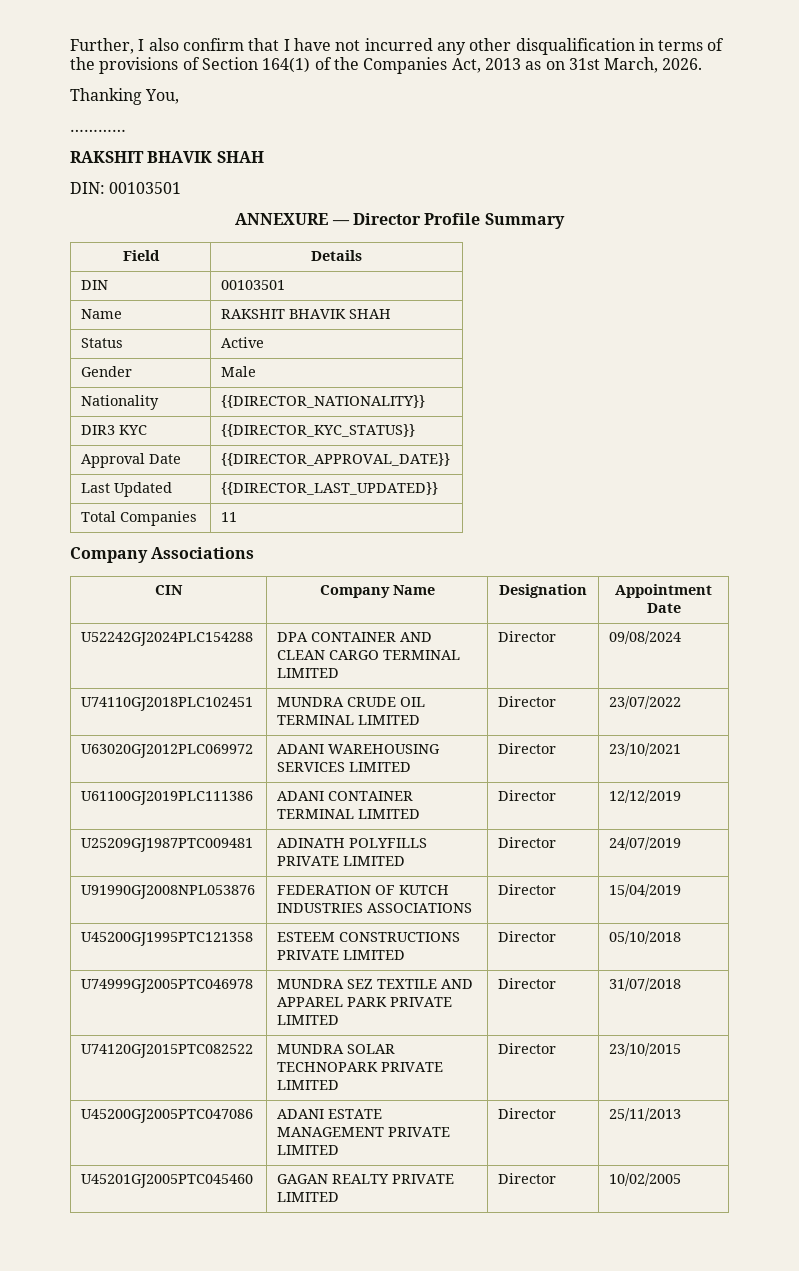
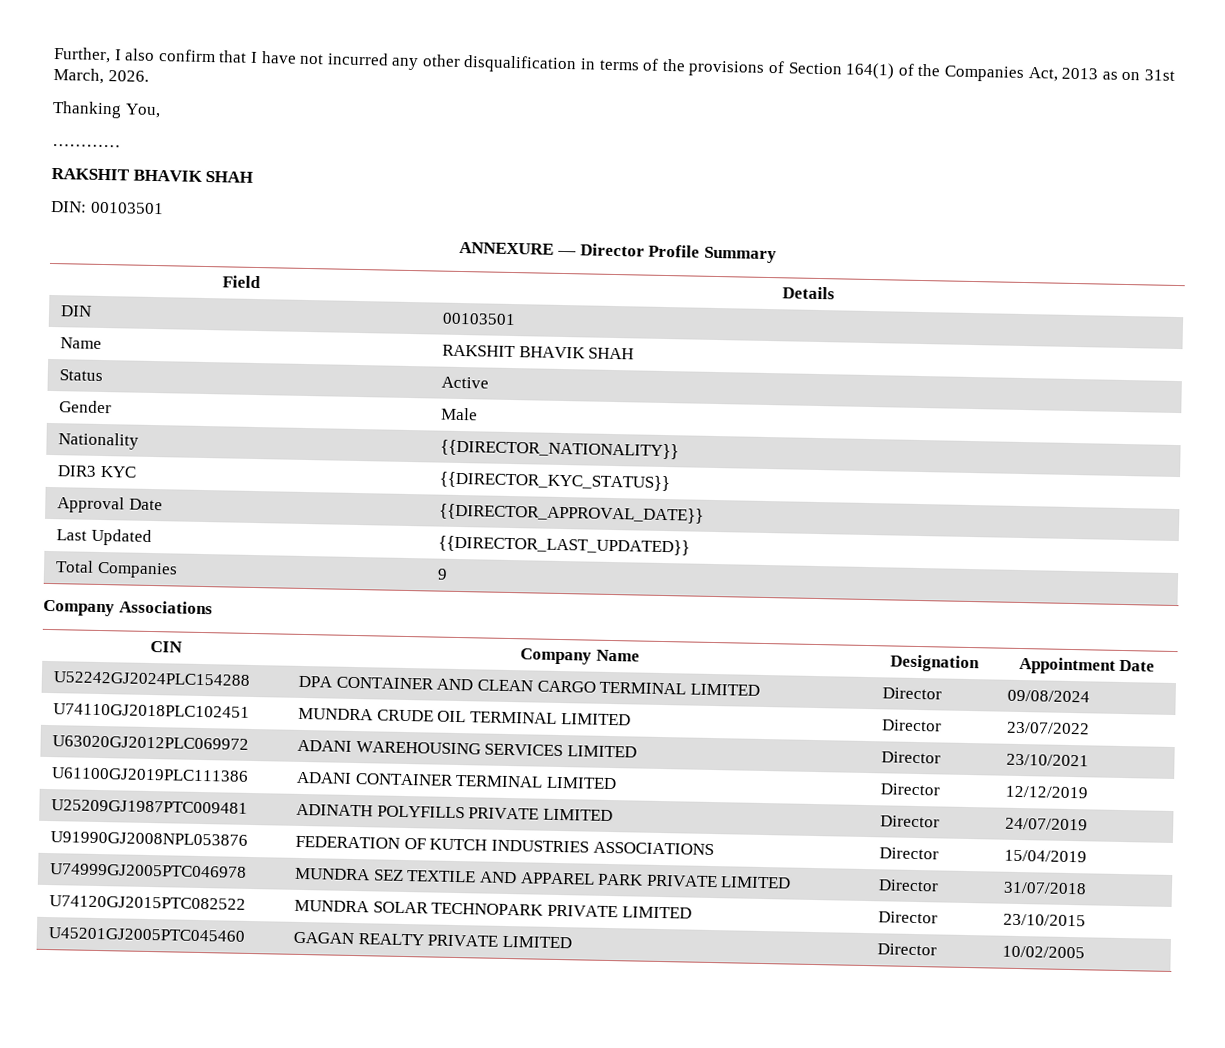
- Total Companies | 11
+ Total Companies | 9
- U45200GJ1995PTC121358 | ESTEEM CONSTRUCTIONS PRIVATE LIMITED | Director | 05/10/2018
- U45200GJ2005PTC047086 | ADANI ESTATE MANAGEMENT PRIVATE LIMITED | Director | 25/11/2013

